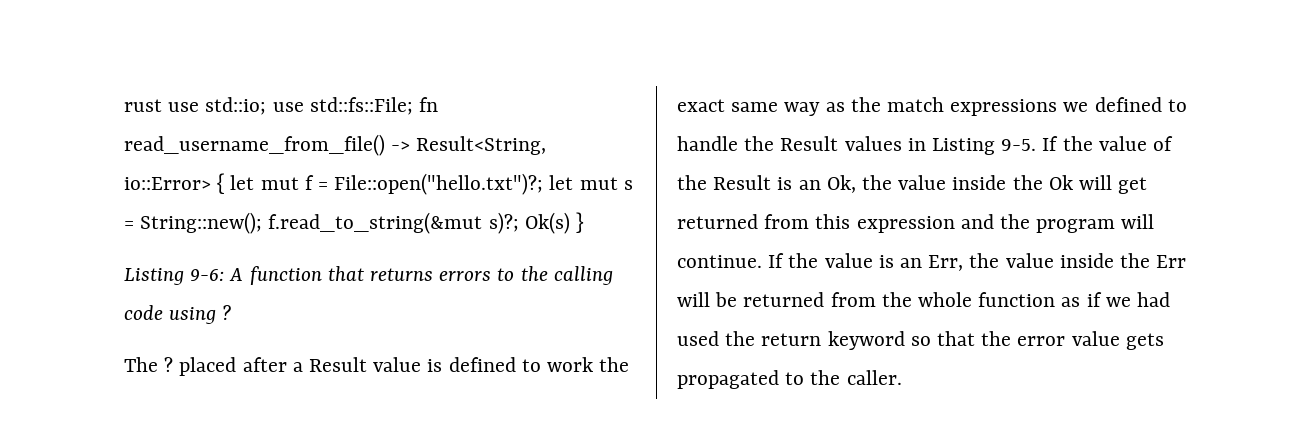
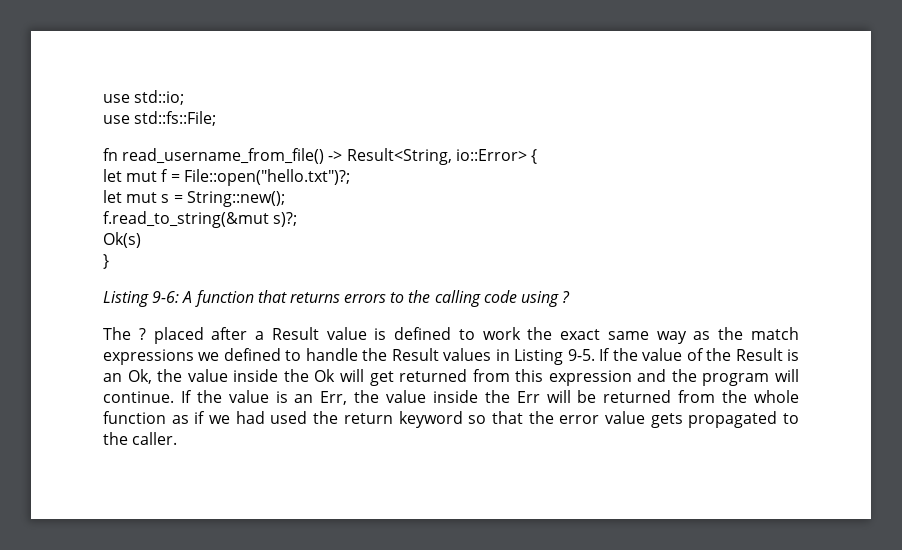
- rust use std::io; use std::fs::File; fn read_username_from_file() -> Result<String, io::Error> { let mut f = File::open("hello.txt")?; let mut s = String::new(); f.read_to_string(&mut s)?; Ok(s) }
+ use std::io;
+ use std::fs::File;
+ fn read_username_from_file() -> Result<String, io::Error> {
+ let mut f = File::open("hello.txt")?;
+ let mut s = String::new();
+ f.read_to_string(&mut s)?;
+ Ok(s)
+ }

